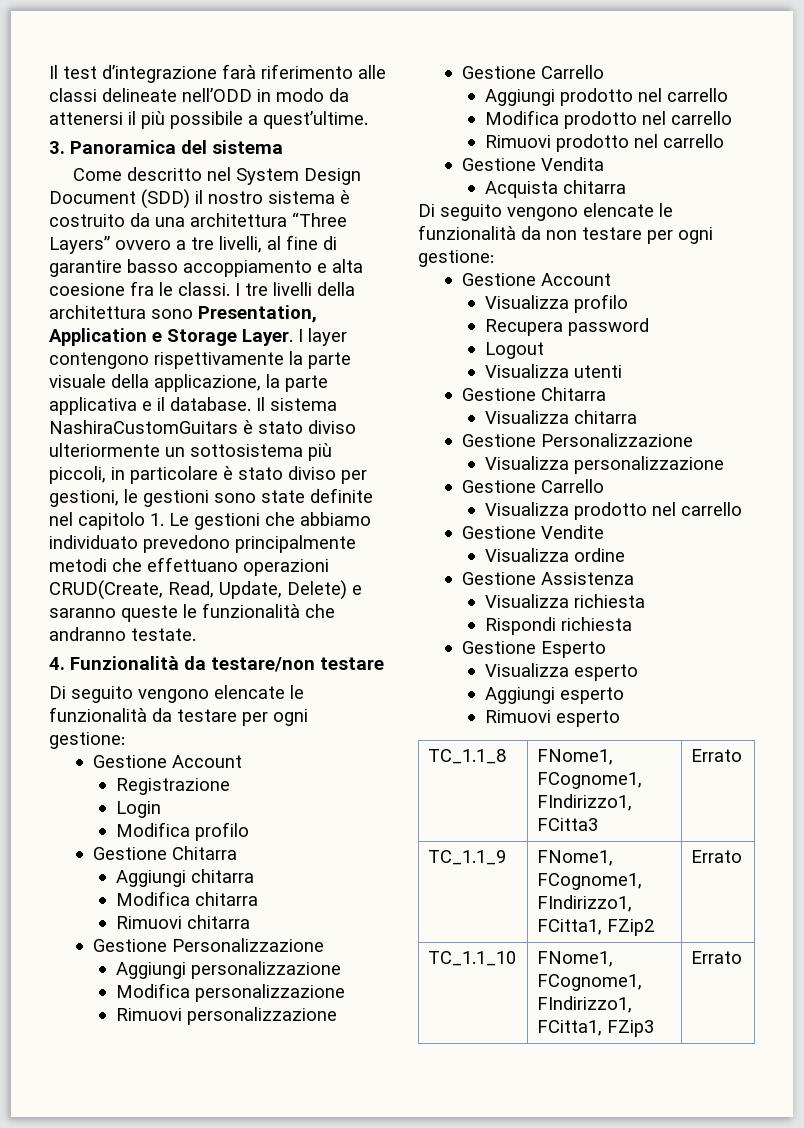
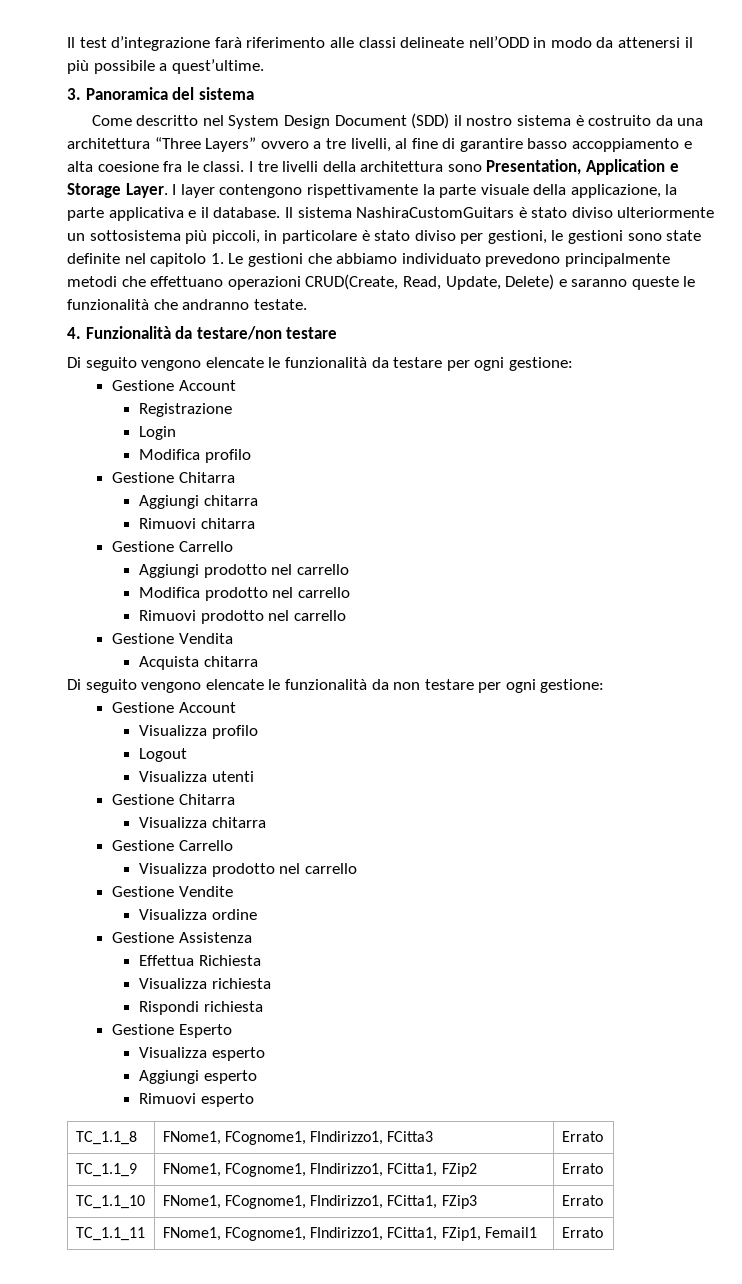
- Modifica chitarra
  Rimuovi chitarra
- Gestione Personalizzazione
- Aggiungi personalizzazione
- Modifica personalizzazione
- Rimuovi personalizzazione
- Recupera password
  Visualizza chitarra
- Gestione Personalizzazione
- Visualizza personalizzazione
+ Effettua Richiesta
+ TC_1.1_11 | FNome1, FCognome1, FIndirizzo1, FCitta1, FZip1, Femail1 | Errato

